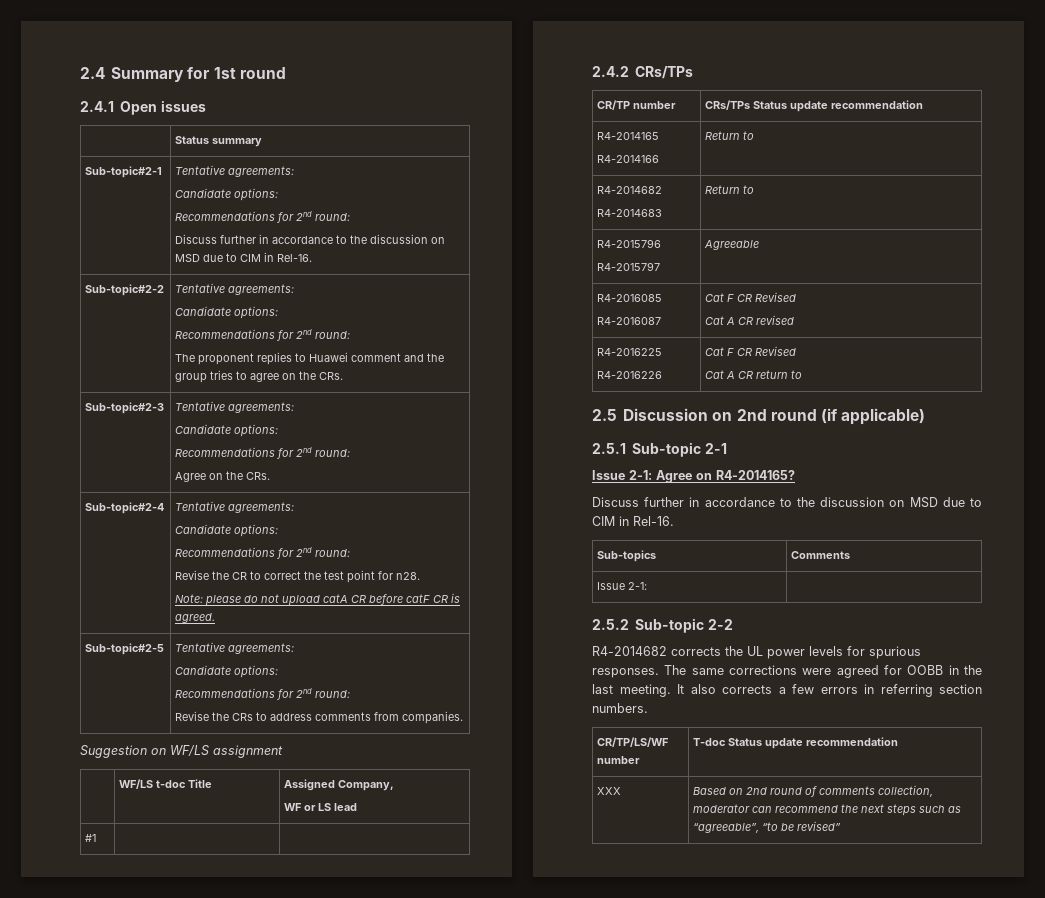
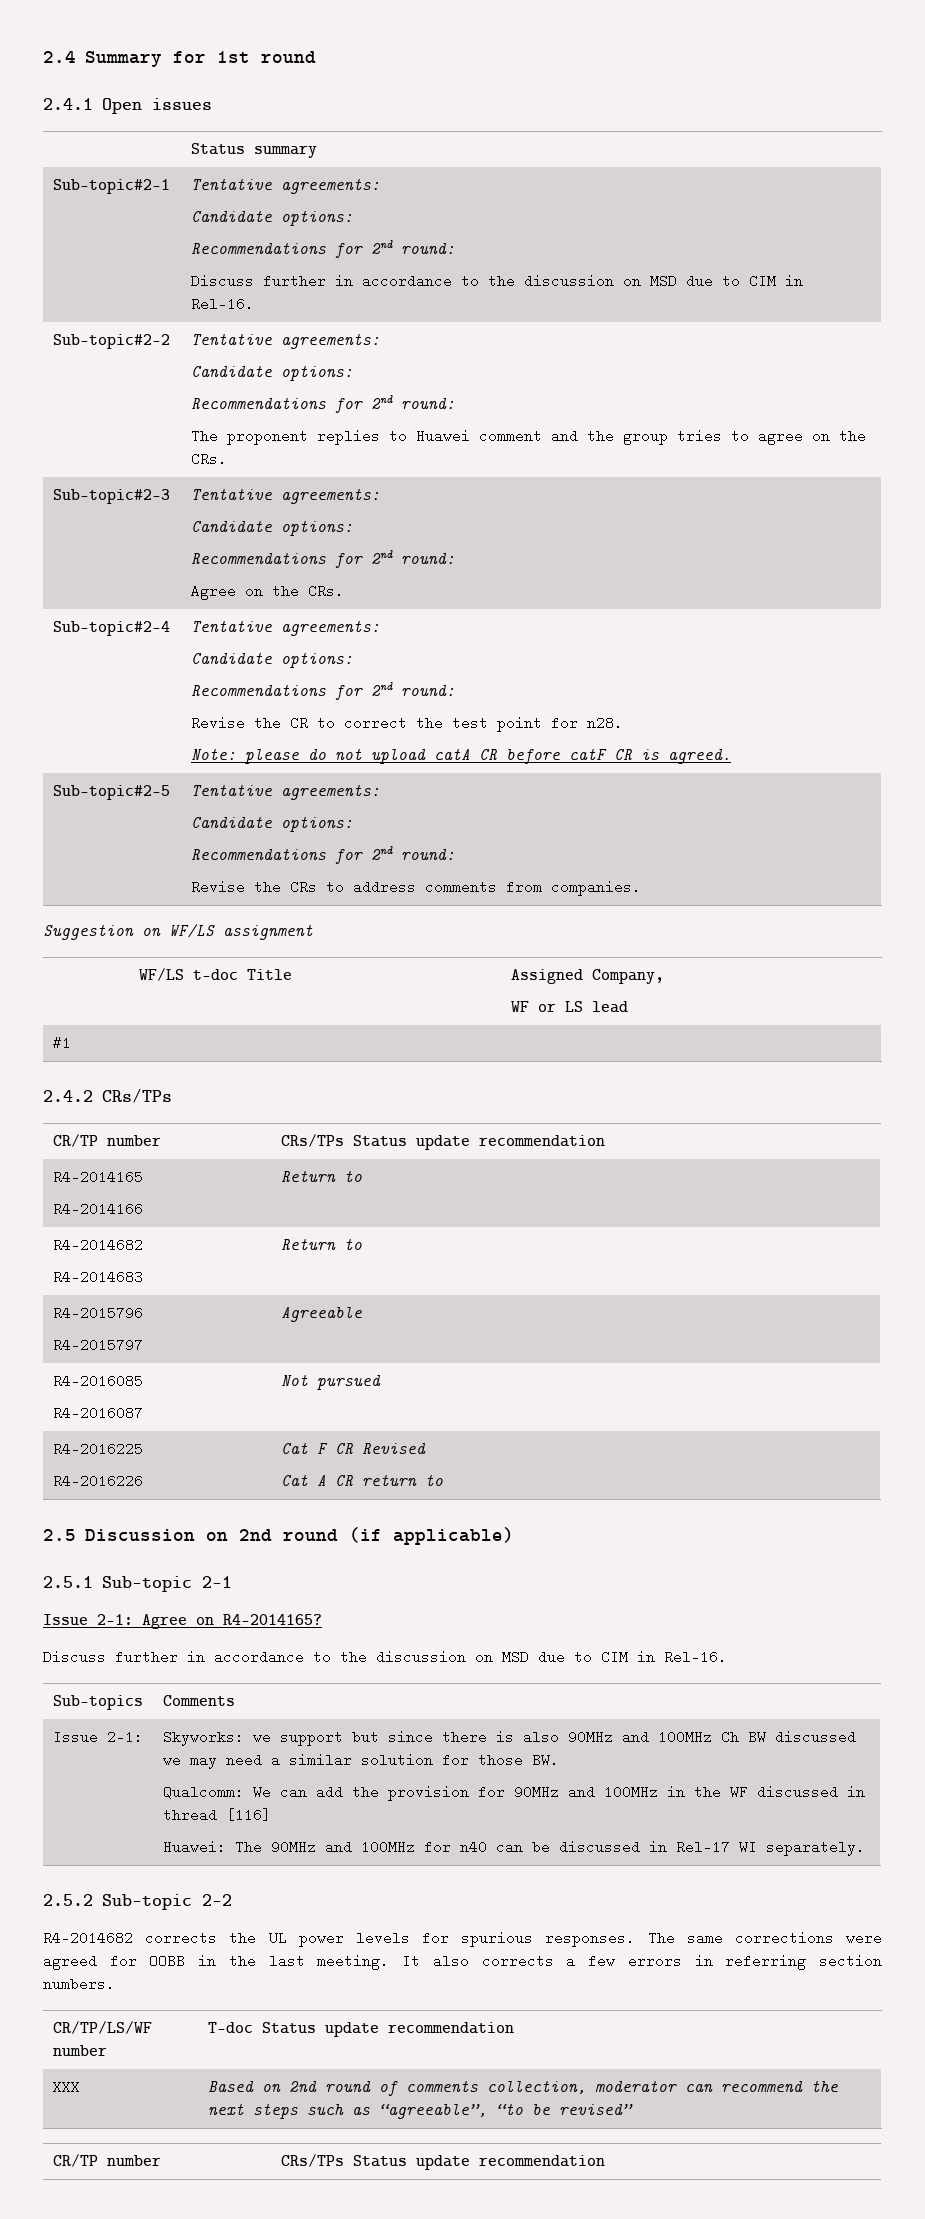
  R4-2016085
- R4-2016087 | Cat F CR Revised
- Cat A CR revised
+ R4-2016087 | Not pursued
+ Skyworks: we support but since there is also 90MHz and 100MHz Ch BW discussed we may need a similar solution for those BW.
+ Qualcomm: We can add the provision for 90MHz and 100MHz in the WF discussed in thread [116]
+ Huawei: The 90MHz and 100MHz for n40 can be discussed in Rel-17 WI separately.
  XXX | Based on 2nd round of comments collection, moderator can recommend the next steps such as “agreeable”, “to be revised”
+ CR/TP number | CRs/TPs Status update recommendation

